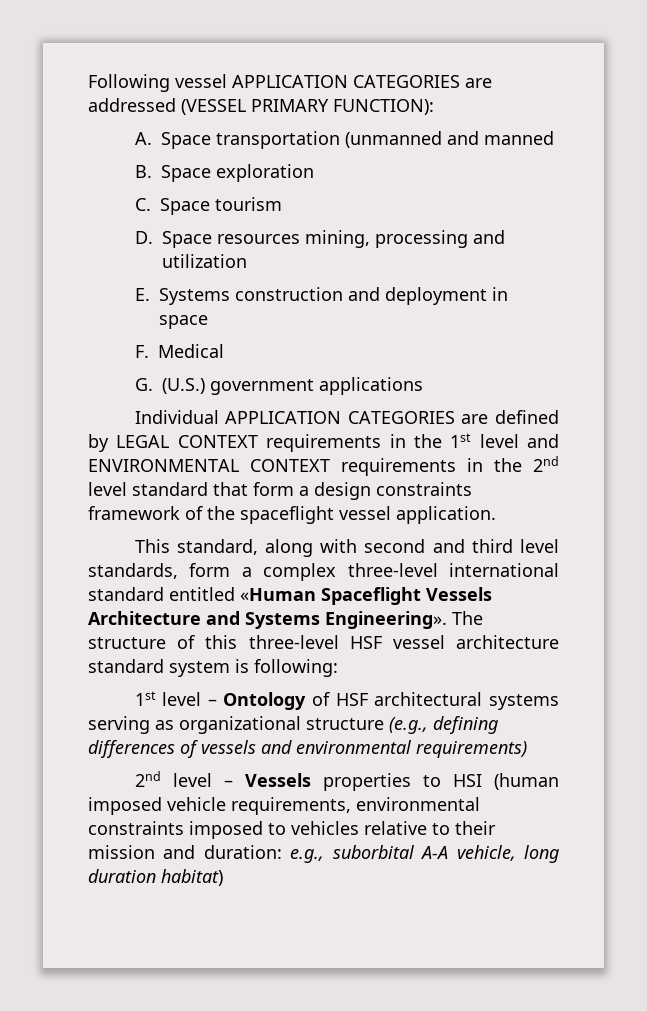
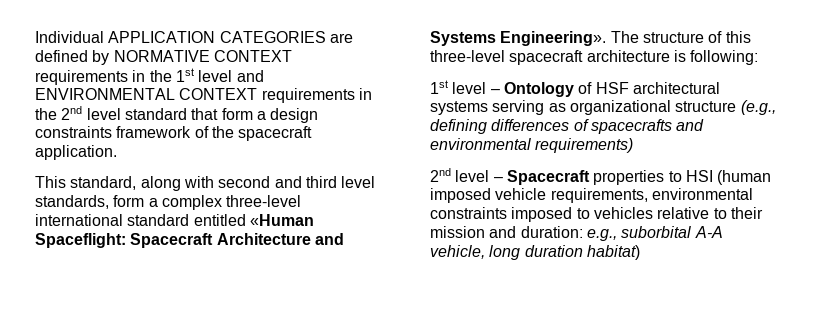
- Following vessel APPLICATION CATEGORIES are addressed (VESSEL PRIMARY FUNCTION):
- A. Space transportation (unmanned and manned
- B. Space exploration
- C. Space tourism
- D. Space resources mining, processing and utilization
- E. Systems construction and deployment in space
- F. Medical
- G. (U.S.) government applications
- Individual APPLICATION CATEGORIES are defined by LEGAL CONTEXT requirements in the 1st level and ENVIRONMENTAL CONTEXT requirements in the 2nd level standard that form a design constraints framework of the spaceflight vessel application.
+ Individual APPLICATION CATEGORIES are defined by NORMATIVE CONTEXT requirements in the 1st level and ENVIRONMENTAL CONTEXT requirements in the 2nd level standard that form a design constraints framework of the spacecraft application.
- This standard, along with second and third level standards, form a complex three-level international standard entitled «Human Spaceflight Vessels Architecture and Systems Engineering».
+ This standard, along with second and third level standards, form a complex three-level international standard entitled «Human Spaceflight: Spacecraft Architecture and Systems Engineering».
- The structure of this three-level HSF vessel architecture standard system is following:
+ The structure of this three-level spacecraft architecture is following:
- 1st level – Ontology of HSF architectural systems serving as organizational structure (e.g., defining differences of vessels and environmental requirements)
+ 1st level – Ontology of HSF architectural systems serving as organizational structure (e.g., defining differences of spacecrafts and environmental requirements)
- 2nd level – Vessels properties to HSI (human imposed vehicle requirements, environmental constraints imposed to vehicles relative to their mission and duration: e.g., suborbital A-A vehicle, long duration habitat)
+ 2nd level – Spacecraft properties to HSI (human imposed vehicle requirements, environmental constraints imposed to vehicles relative to their mission and duration: e.g., suborbital A-A vehicle, long duration habitat)

